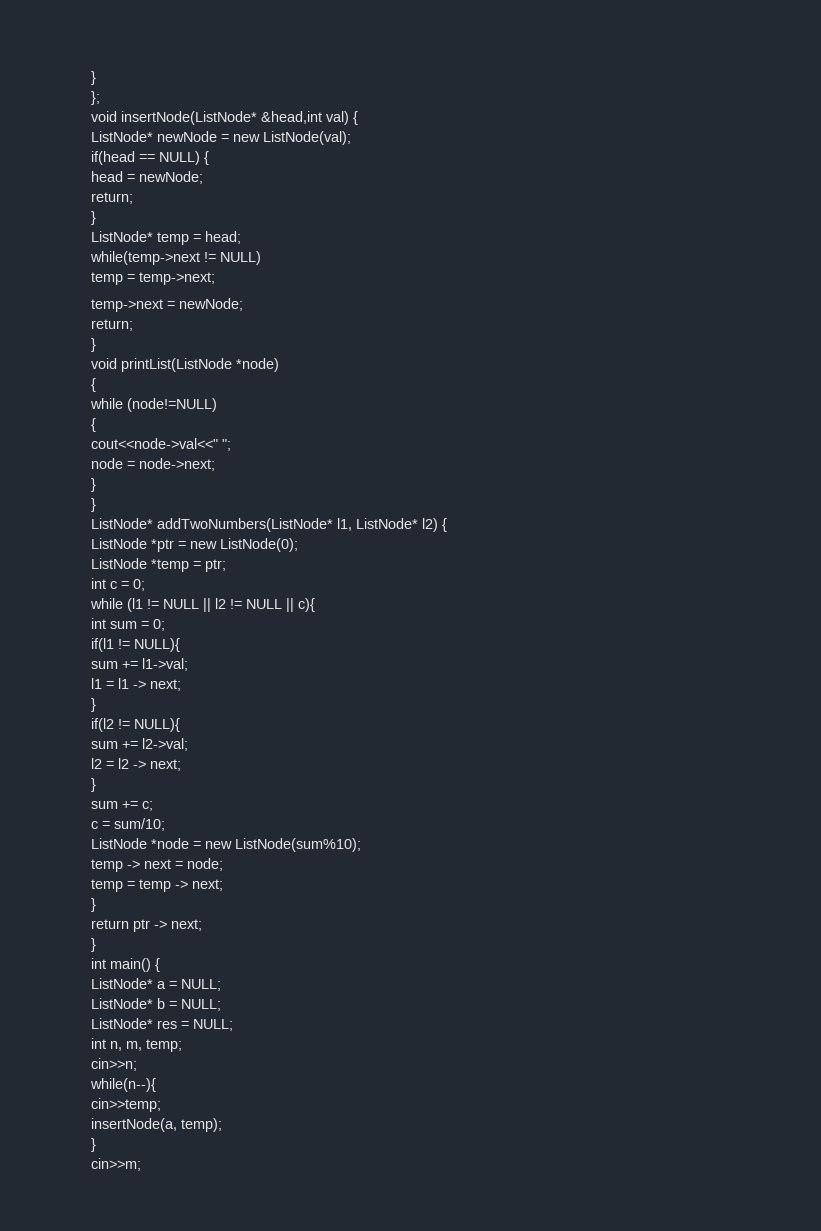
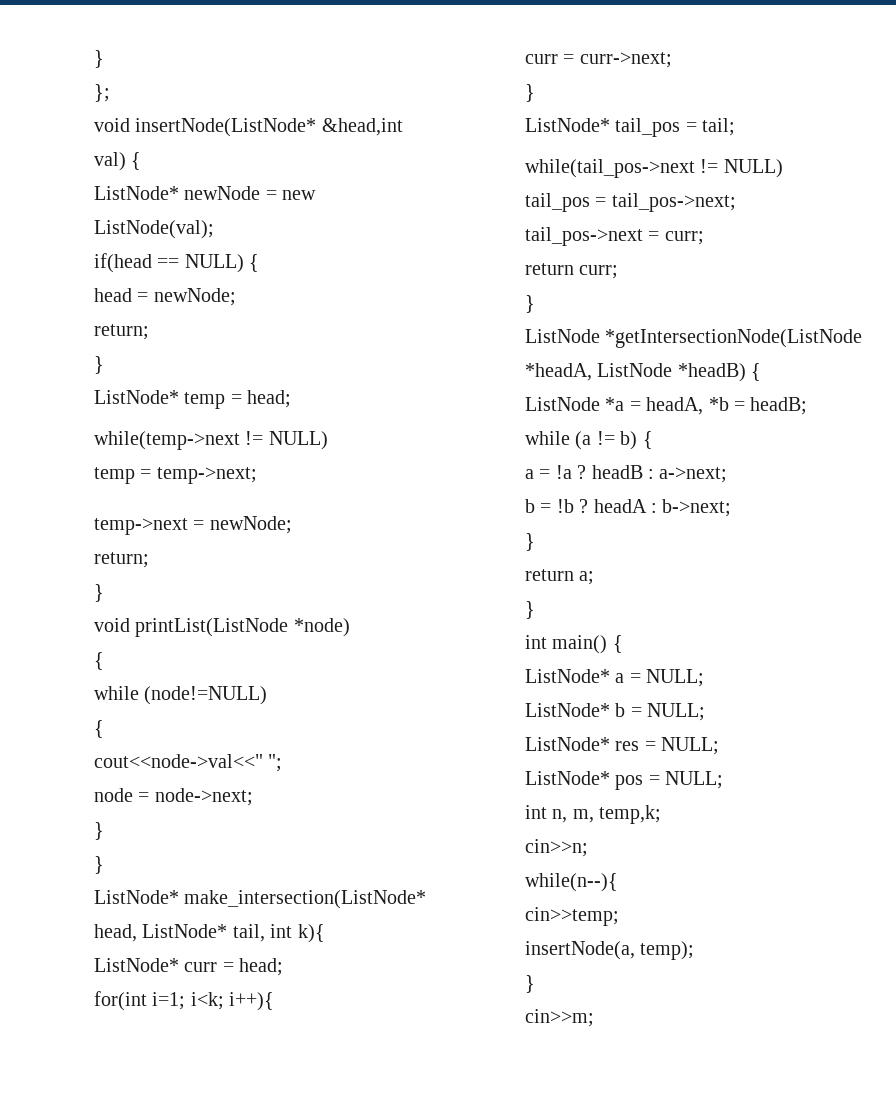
- ListNode* addTwoNumbers(ListNode* l1, ListNode* l2) {
- ListNode *ptr = new ListNode(0);
- ListNode *temp = ptr;
- int c = 0;
- while (l1 != NULL || l2 != NULL || c){
- int sum = 0;
- if(l1 != NULL){
- sum += l1->val;
- l1 = l1 -> next;
+ ListNode* make_intersection(ListNode* head, ListNode* tail, int k){
+ ListNode* curr = head;
+ for(int i=1; i<k; i++){
+ curr = curr->next;
  }
- if(l2 != NULL){
- sum += l2->val;
- l2 = l2 -> next;
+ ListNode* tail_pos = tail;
+ while(tail_pos->next != NULL)
+ tail_pos = tail_pos->next;
+ tail_pos->next = curr;
+ return curr;
  }
- sum += c;
- c = sum/10;
- ListNode *node = new ListNode(sum%10);
- temp -> next = node;
- temp = temp -> next;
+ ListNode *getIntersectionNode(ListNode *headA, ListNode *headB) {
+ ListNode *a = headA, *b = headB;
+ while (a != b) {
+ a = !a ? headB : a->next;
+ b = !b ? headA : b->next;
- return ptr -> next;
+ return a;
+ ListNode* pos = NULL;
- int n, m, temp;
+ int n, m, temp,k;

